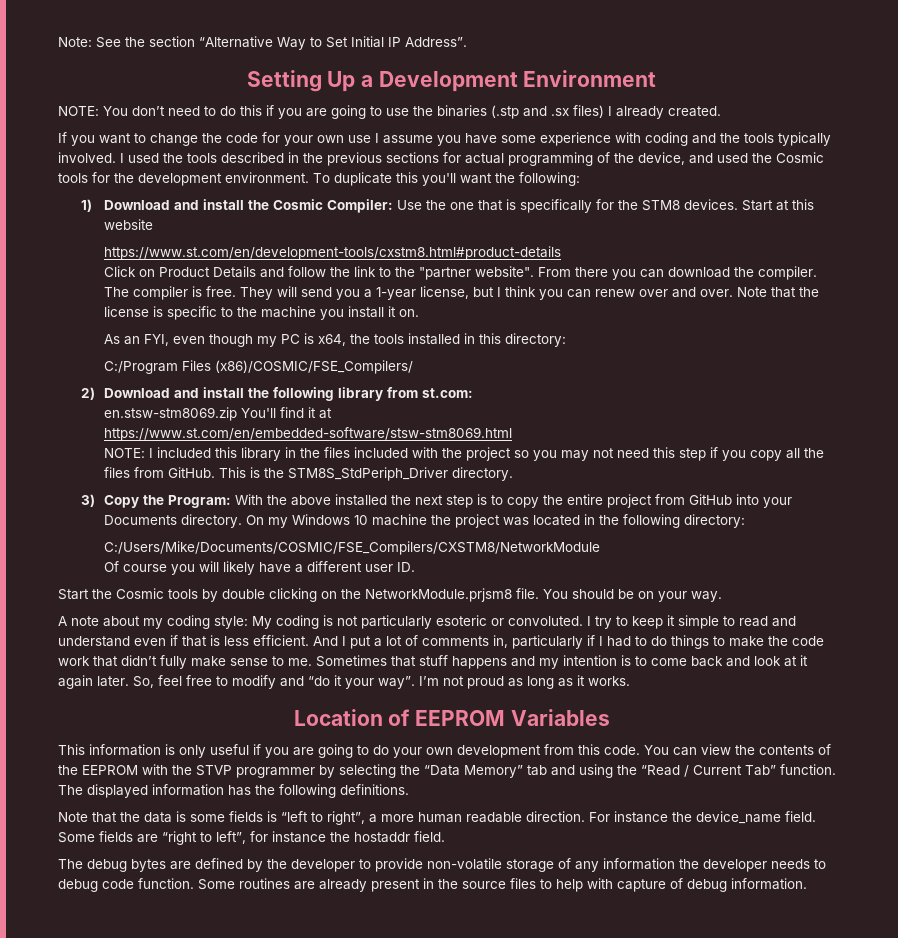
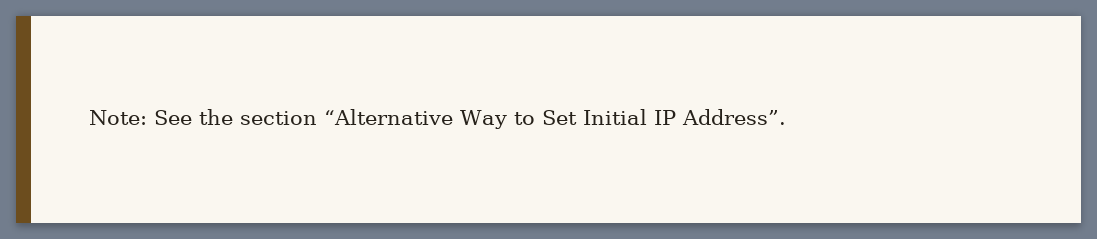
- Setting Up a Development Environment
- NOTE: You don’t need to do this if you are going to use the binaries (.stp and .sx files) I already created.
- If you want to change the code for your own use I assume you have some experience with coding and the tools typically involved. I used the tools described in the previous sections for actual programming of the device, and used the Cosmic tools for the development environment. To duplicate this you'll want the following:
- 1) Download and install the Cosmic Compiler: Use the one that is specifically for the STM8 devices. Start at this website
- https://www.st.com/en/development-tools/cxstm8.html#product-details
- Click on Product Details and follow the link to the "partner website". From there you can download the compiler. The compiler is free. They will send you a 1-year license, but I think you can renew over and over. Note that the license is specific to the machine you install it on.
- As an FYI, even though my PC is x64, the tools installed in this directory:
- C:/Program Files (x86)/COSMIC/FSE_Compilers/
- 2) Download and install the following library from st.com:
- en.stsw-stm8069.zip You'll find it at
- https://www.st.com/en/embedded-software/stsw-stm8069.html
- NOTE: I included this library in the files included with the project so you may not need this step if you copy all the files from GitHub. This is the STM8S_StdPeriph_Driver directory.
- 3) Copy the Program: With the above installed the next step is to copy the entire project from GitHub into your Documents directory. On my Windows 10 machine the project was located in the following directory:
- C:/Users/Mike/Documents/COSMIC/FSE_Compilers/CXSTM8/NetworkModule
- Of course you will likely have a different user ID.
- Start the Cosmic tools by double clicking on the NetworkModule.prjsm8 file. You should be on your way.
- A note about my coding style: My coding is not particularly esoteric or convoluted. I try to keep it simple to read and understand even if that is less efficient. And I put a lot of comments in, particularly if I had to do things to make the code work that didn’t fully make sense to me. Sometimes that stuff happens and my intention is to come back and look at it again later. So, feel free to modify and “do it your way”. I’m not proud as long as it works.
- Location of EEPROM Variables
- This information is only useful if you are going to do your own development from this code. You can view the contents of the EEPROM with the STVP programmer by selecting the “Data Memory” tab and using the “Read / Current Tab” function. The displayed information has the following definitions.
- Note that the data is some fields is “left to right”, a more human readable direction. For instance the device_name field. Some fields are “right to left”, for instance the hostaddr field.
- The debug bytes are defined by the developer to provide non-volatile storage of any information the developer needs to debug code function. Some routines are already present in the source files to help with capture of debug information.

